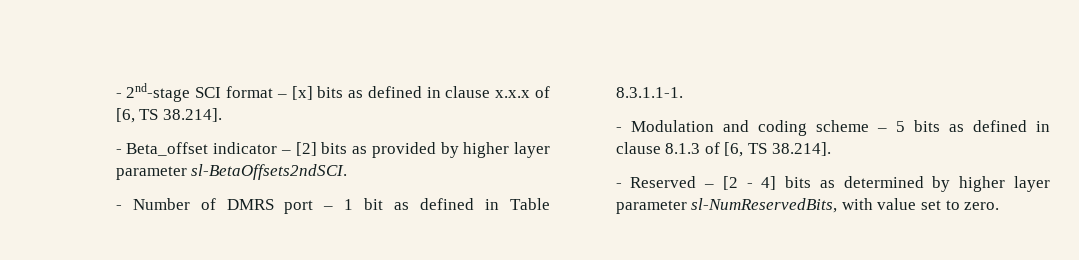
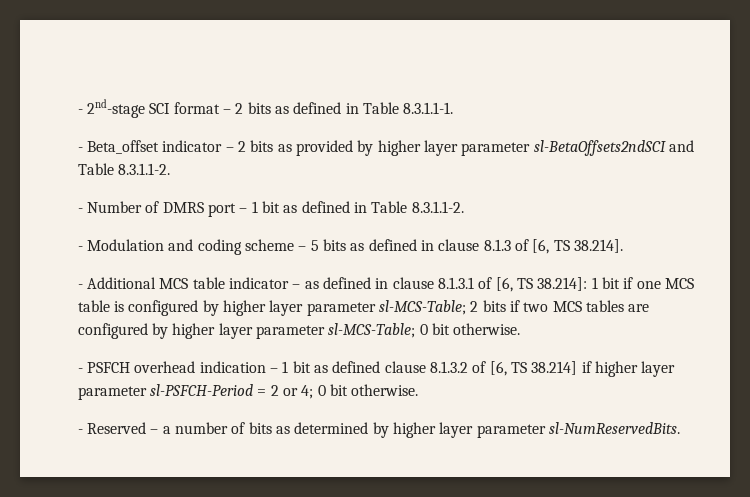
- - 2nd-stage SCI format – [x] bits as defined in clause x.x.x of [6, TS 38.214].
+ - 2nd-stage SCI format – 2 bits as defined in Table 8.3.1.1-1.
- - Beta_offset indicator – [2] bits as provided by higher layer parameter sl-BetaOffsets2ndSCI.
+ - Beta_offset indicator – 2 bits as provided by higher layer parameter sl-BetaOffsets2ndSCI and Table 8.3.1.1-2.
- - Number of DMRS port – 1 bit as defined in Table 8.3.1.1-1.
+ - Number of DMRS port – 1 bit as defined in Table 8.3.1.1-2.
+ - Additional MCS table indicator – as defined in clause 8.1.3.1 of [6, TS 38.214]: 1 bit if one MCS table is configured by higher layer parameter sl-MCS-Table; 2 bits if two MCS tables are configured by higher layer parameter sl-MCS-Table; 0 bit otherwise.
+ - PSFCH overhead indication – 1 bit as defined clause 8.1.3.2 of [6, TS 38.214] if higher layer parameter sl-PSFCH-Period = 2 or 4; 0 bit otherwise.
- - Reserved – [2 - 4] bits as determined by higher layer parameter sl-NumReservedBits, with value set to zero.
+ - Reserved – a number of bits as determined by higher layer parameter sl-NumReservedBits.

